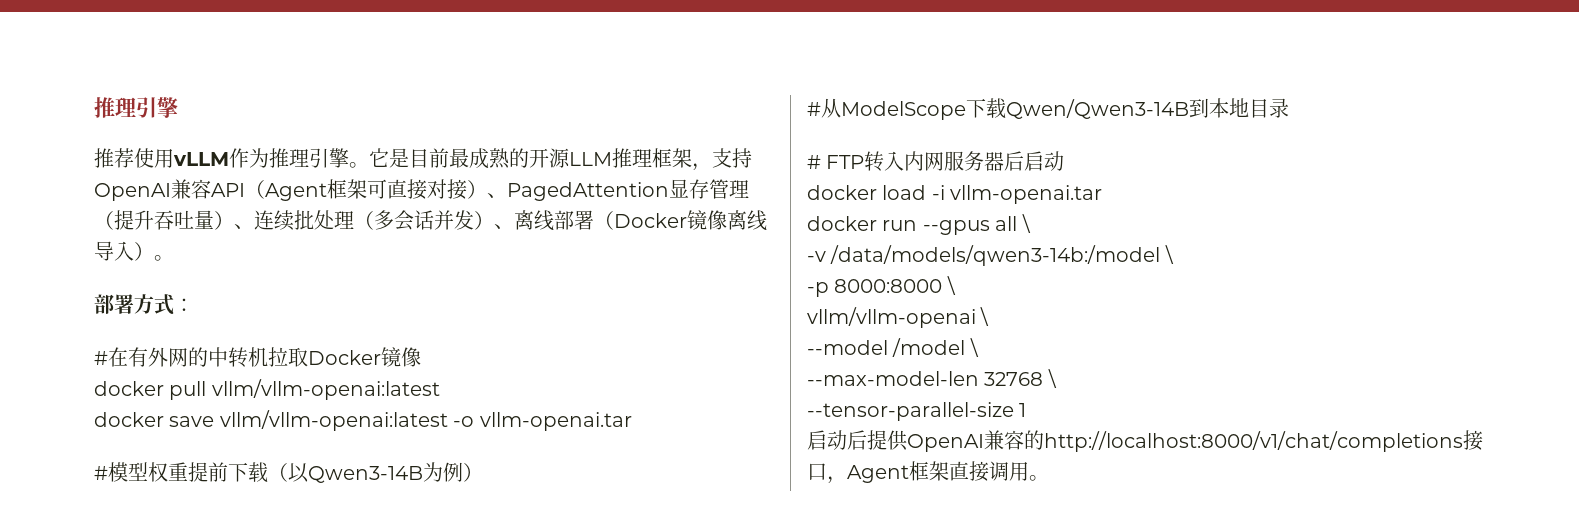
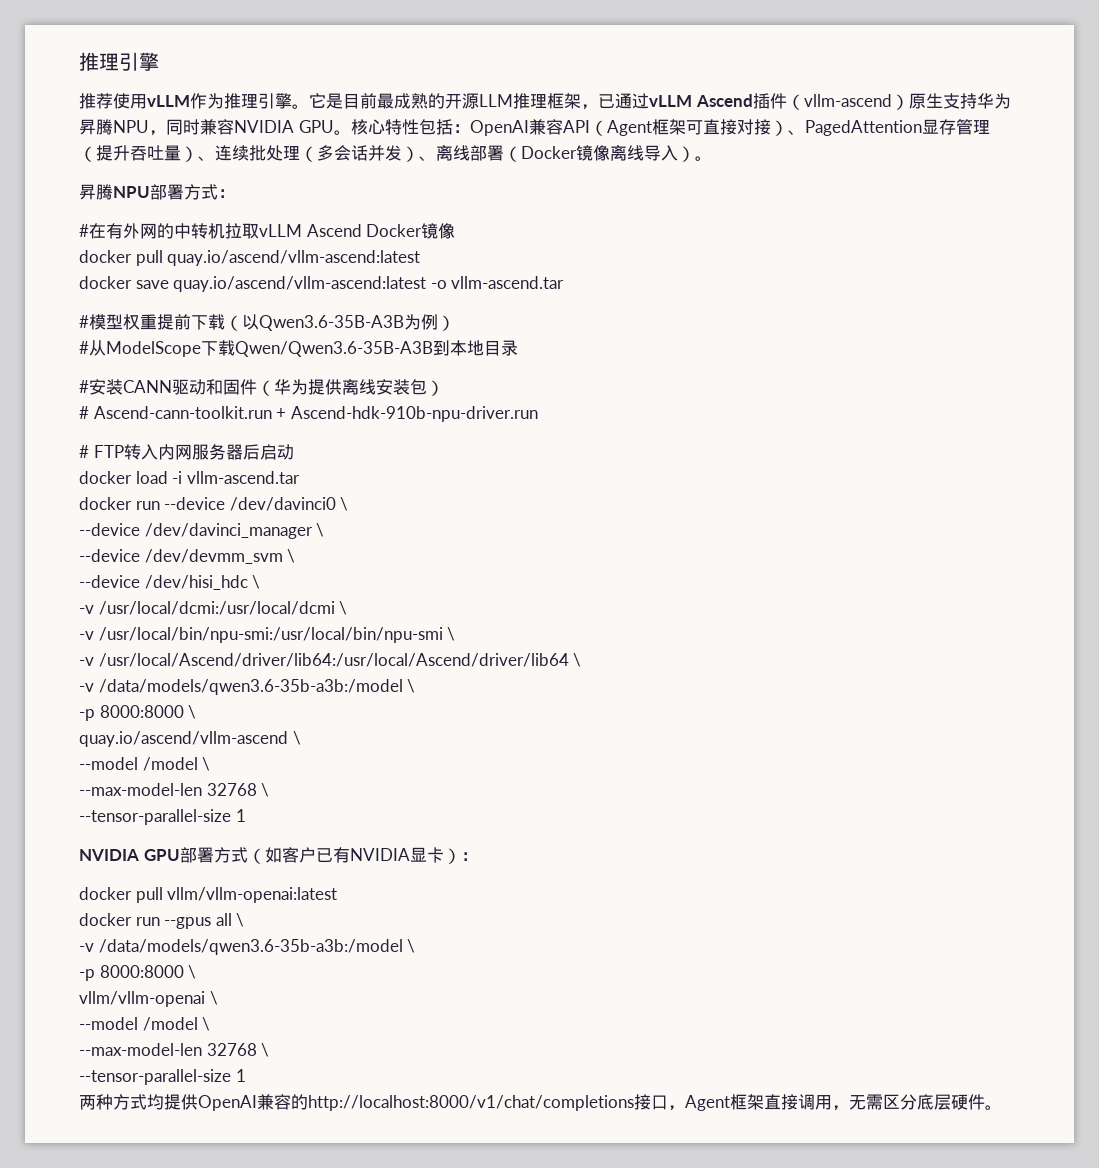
- 它是目前最成熟的开源LLM推理框架，支持OpenAI兼容API（Agent框架可直接对接）、PagedAttention显存管理（提升吞吐量）、连续批处理（多会话并发）、离线部署（Docker镜像离线导入）。
+ 它是目前最成熟的开源LLM推理框架，已通过vLLM Ascend插件（vllm-ascend）原生支持华为昇腾NPU，同时兼容NVIDIA GPU。核心特性包括：OpenAI兼容API（Agent框架可直接对接）、PagedAttention显存管理（提升吞吐量）、连续批处理（多会话并发）、离线部署（Docker镜像离线导入）。
- 部署方式：
+ 昇腾NPU部署方式：
- #在有外网的中转机拉取Docker镜像
+ #在有外网的中转机拉取vLLM Ascend Docker镜像
- docker pull vllm/vllm-openai:latest
+ docker pull quay.io/ascend/vllm-ascend:latest
- docker save vllm/vllm-openai:latest -o vllm-openai.tar
+ docker save quay.io/ascend/vllm-ascend:latest -o vllm-ascend.tar
- #模型权重提前下载（以Qwen3-14B为例）
+ #模型权重提前下载（以Qwen3.6-35B-A3B为例）
- #从ModelScope下载Qwen/Qwen3-14B到本地目录
+ #从ModelScope下载Qwen/Qwen3.6-35B-A3B到本地目录
+ #安装CANN驱动和固件（华为提供离线安装包）
+ # Ascend-cann-toolkit.run + Ascend-hdk-910b-npu-driver.run
- docker load -i vllm-openai.tar
+ docker load -i vllm-ascend.tar
+ docker run --device /dev/davinci0 \
+ --device /dev/davinci_manager \
+ --device /dev/devmm_svm \
+ --device /dev/hisi_hdc \
+ -v /usr/local/dcmi:/usr/local/dcmi \
+ -v /usr/local/bin/npu-smi:/usr/local/bin/npu-smi \
+ -v /usr/local/Ascend/driver/lib64:/usr/local/Ascend/driver/lib64 \
+ -v /data/models/qwen3.6-35b-a3b:/model \
+ -p 8000:8000 \
+ quay.io/ascend/vllm-ascend \
+ --model /model \
+ --max-model-len 32768 \
+ --tensor-parallel-size 1
+ NVIDIA GPU部署方式（如客户已有NVIDIA显卡）：
+ docker pull vllm/vllm-openai:latest
  docker run --gpus all \
- -v /data/models/qwen3-14b:/model \
+ -v /data/models/qwen3.6-35b-a3b:/model \
- 启动后提供OpenAI兼容的http://localhost:8000/v1/chat/completions接口，Agent框架直接调用。
+ 两种方式均提供OpenAI兼容的http://localhost:8000/v1/chat/completions接口，Agent框架直接调用，无需区分底层硬件。

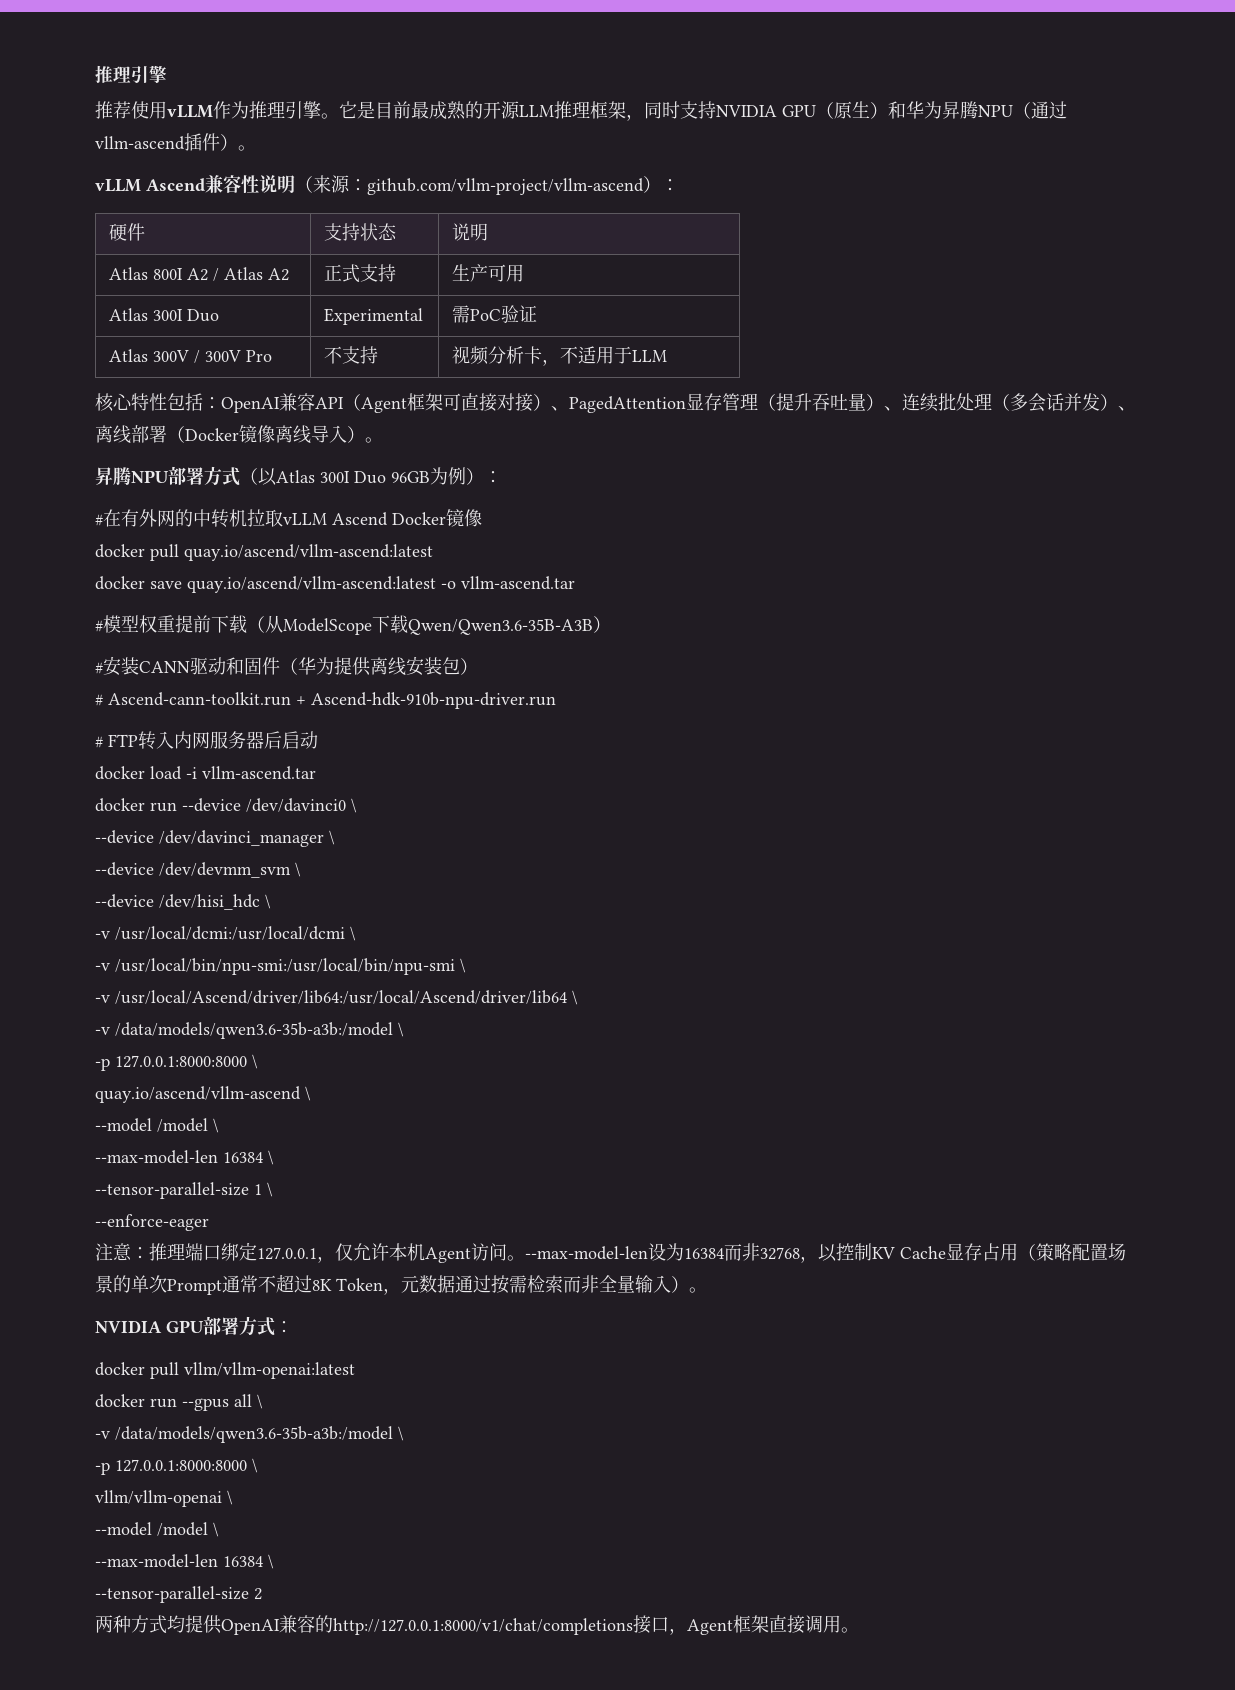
- 它是目前最成熟的开源LLM推理框架，已通过vLLM Ascend插件（vllm-ascend）原生支持华为昇腾NPU，同时兼容NVIDIA GPU。核心特性包括：OpenAI兼容API（Agent框架可直接对接）、PagedAttention显存管理（提升吞吐量）、连续批处理（多会话并发）、离线部署（Docker镜像离线导入）。
+ 它是目前最成熟的开源LLM推理框架，同时支持NVIDIA GPU（原生）和华为昇腾NPU（通过vllm-ascend插件）。
+ vLLM Ascend兼容性说明（来源：github.com/vllm-project/vllm-ascend）：
+ 硬件 | 支持状态 | 说明
+ Atlas 800I A2 / Atlas A2 | 正式支持 | 生产可用
+ Atlas 300I Duo | Experimental | 需PoC验证
+ Atlas 300V / 300V Pro | 不支持 | 视频分析卡，不适用于LLM
+ 核心特性包括：OpenAI兼容API（Agent框架可直接对接）、PagedAttention显存管理（提升吞吐量）、连续批处理（多会话并发）、离线部署（Docker镜像离线导入）。
- 昇腾NPU部署方式：
+ 昇腾NPU部署方式（以Atlas 300I Duo 96GB为例）：
- #模型权重提前下载（以Qwen3.6-35B-A3B为例）
- #从ModelScope下载Qwen/Qwen3.6-35B-A3B到本地目录
+ #模型权重提前下载（从ModelScope下载Qwen/Qwen3.6-35B-A3B）
  -v /usr/local/Ascend/driver/lib64:/usr/local/Ascend/driver/lib64 \
  -v /data/models/qwen3.6-35b-a3b:/model \
- -p 8000:8000 \
+ -p 127.0.0.1:8000:8000 \
  quay.io/ascend/vllm-ascend \
  --model /model \
- --max-model-len 32768 \
- --tensor-parallel-size 1
+ --max-model-len 16384 \
+ --tensor-parallel-size 1 \
+ --enforce-eager
+ 注意：推理端口绑定127.0.0.1，仅允许本机Agent访问。--max-model-len设为16384而非32768，以控制KV Cache显存占用（策略配置场景的单次Prompt通常不超过8K Token，元数据通过按需检索而非全量输入）。
- NVIDIA GPU部署方式（如客户已有NVIDIA显卡）：
+ NVIDIA GPU部署方式：
  docker run --gpus all \
  -v /data/models/qwen3.6-35b-a3b:/model \
- -p 8000:8000 \
+ -p 127.0.0.1:8000:8000 \
  vllm/vllm-openai \
  --model /model \
- --max-model-len 32768 \
- --tensor-parallel-size 1
+ --max-model-len 16384 \
+ --tensor-parallel-size 2
- 两种方式均提供OpenAI兼容的http://localhost:8000/v1/chat/completions接口，Agent框架直接调用，无需区分底层硬件。
+ 两种方式均提供OpenAI兼容的http://127.0.0.1:8000/v1/chat/completions接口，Agent框架直接调用。

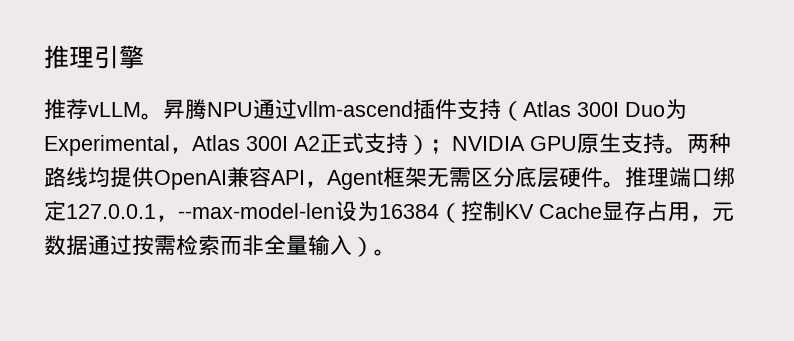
- 推荐使用vLLM作为推理引擎。它是目前最成熟的开源LLM推理框架，同时支持NVIDIA GPU（原生）和华为昇腾NPU（通过vllm-ascend插件）。
- vLLM Ascend兼容性说明（来源：github.com/vllm-project/vllm-ascend）：
- 硬件 | 支持状态 | 说明
- Atlas 800I A2 / Atlas A2 | 正式支持 | 生产可用
- Atlas 300I Duo | Experimental | 需PoC验证
- Atlas 300V / 300V Pro | 不支持 | 视频分析卡，不适用于LLM
- 核心特性包括：OpenAI兼容API（Agent框架可直接对接）、PagedAttention显存管理（提升吞吐量）、连续批处理（多会话并发）、离线部署（Docker镜像离线导入）。
- 昇腾NPU部署方式（以Atlas 300I Duo 96GB为例）：
- #在有外网的中转机拉取vLLM Ascend Docker镜像
- docker pull quay.io/ascend/vllm-ascend:latest
- docker save quay.io/ascend/vllm-ascend:latest -o vllm-ascend.tar
- #模型权重提前下载（从ModelScope下载Qwen/Qwen3.6-35B-A3B）
- #安装CANN驱动和固件（华为提供离线安装包）
- # Ascend-cann-toolkit.run + Ascend-hdk-910b-npu-driver.run
- # FTP转入内网服务器后启动
- docker load -i vllm-ascend.tar
- docker run --device /dev/davinci0 \
- --device /dev/davinci_manager \
- --device /dev/devmm_svm \
- --device /dev/hisi_hdc \
- -v /usr/local/dcmi:/usr/local/dcmi \
- -v /usr/local/bin/npu-smi:/usr/local/bin/npu-smi \
- -v /usr/local/Ascend/driver/lib64:/usr/local/Ascend/driver/lib64 \
- -v /data/models/qwen3.6-35b-a3b:/model \
- -p 127.0.0.1:8000:8000 \
- quay.io/ascend/vllm-ascend \
- --model /model \
- --max-model-len 16384 \
- --tensor-parallel-size 1 \
- --enforce-eager
- 注意：推理端口绑定127.0.0.1，仅允许本机Agent访问。--max-model-len设为16384而非32768，以控制KV Cache显存占用（策略配置场景的单次Prompt通常不超过8K Token，元数据通过按需检索而非全量输入）。
+ 推荐vLLM。昇腾NPU通过vllm-ascend插件支持（Atlas 300I Duo为Experimental，Atlas 300I A2正式支持）；NVIDIA GPU原生支持。两种路线均提供OpenAI兼容API，Agent框架无需区分底层硬件。推理端口绑定127.0.0.1，--max-model-len设为16384（控制KV Cache显存占用，元数据通过按需检索而非全量输入）。
- NVIDIA GPU部署方式：
- docker pull vllm/vllm-openai:latest
- docker run --gpus all \
- -v /data/models/qwen3.6-35b-a3b:/model \
- -p 127.0.0.1:8000:8000 \
- vllm/vllm-openai \
- --model /model \
- --max-model-len 16384 \
- --tensor-parallel-size 2
- 两种方式均提供OpenAI兼容的http://127.0.0.1:8000/v1/chat/completions接口，Agent框架直接调用。

